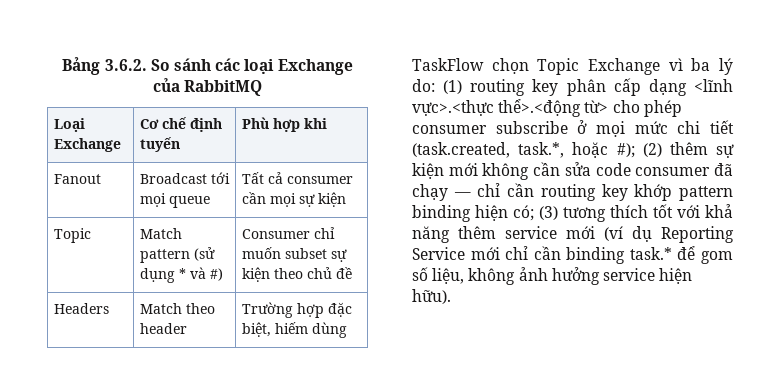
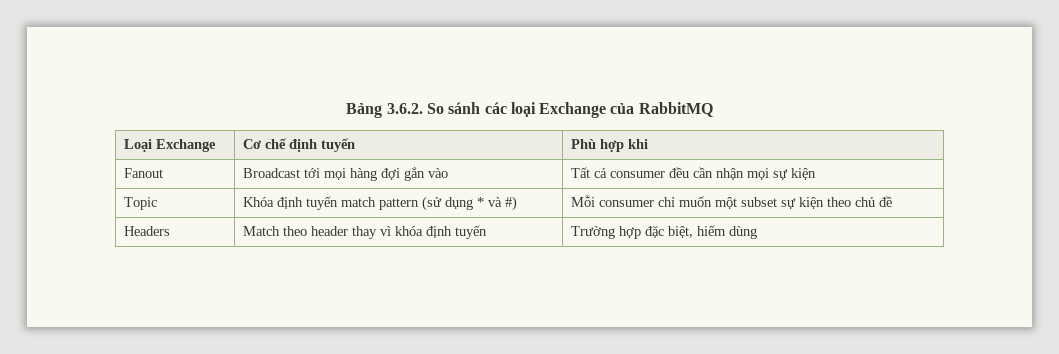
- Fanout | Broadcast tới mọi queue | Tất cả consumer cần mọi sự kiện
+ Fanout | Broadcast tới mọi hàng đợi gắn vào | Tất cả consumer đều cần nhận mọi sự kiện
- Topic | Match pattern (sử dụng * và #) | Consumer chỉ muốn subset sự kiện theo chủ đề
+ Topic | Khóa định tuyến match pattern (sử dụng * và #) | Mỗi consumer chỉ muốn một subset sự kiện theo chủ đề
- Headers | Match theo header | Trường hợp đặc biệt, hiếm dùng
+ Headers | Match theo header thay vì khóa định tuyến | Trường hợp đặc biệt, hiếm dùng
- TaskFlow chọn Topic Exchange vì ba lý do: (1) routing key phân cấp dạng <lĩnh vực>.<thực thể>.<động từ> cho phép consumer subscribe ở mọi mức chi tiết (task.created, task.*, hoặc #); (2) thêm sự kiện mới không cần sửa code consumer đã chạy — chỉ cần routing key khớp pattern binding hiện có; (3) tương thích tốt với khả năng thêm service mới (ví dụ Reporting Service mới chỉ cần binding task.* để gom số liệu, không ảnh hưởng service hiện hữu).

